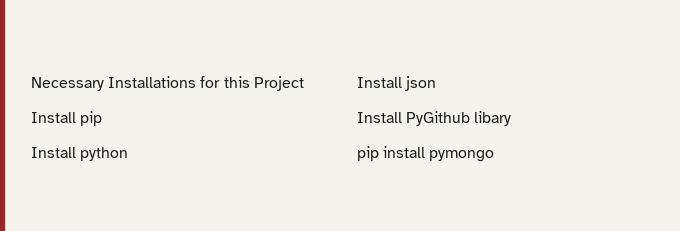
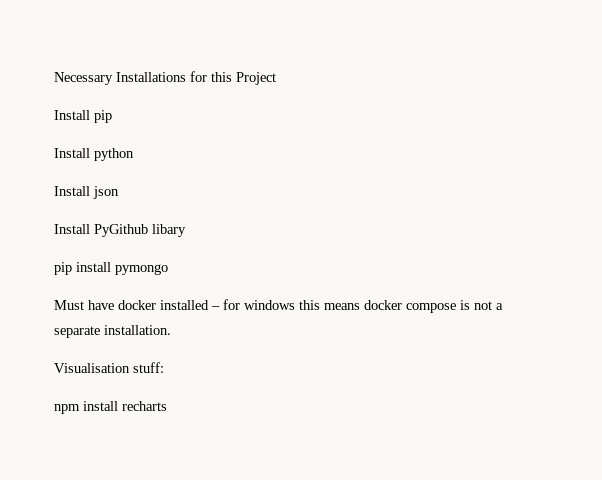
+ Must have docker installed – for windows this means docker compose is not a separate installation.
+ Visualisation stuff:
+ npm install recharts

